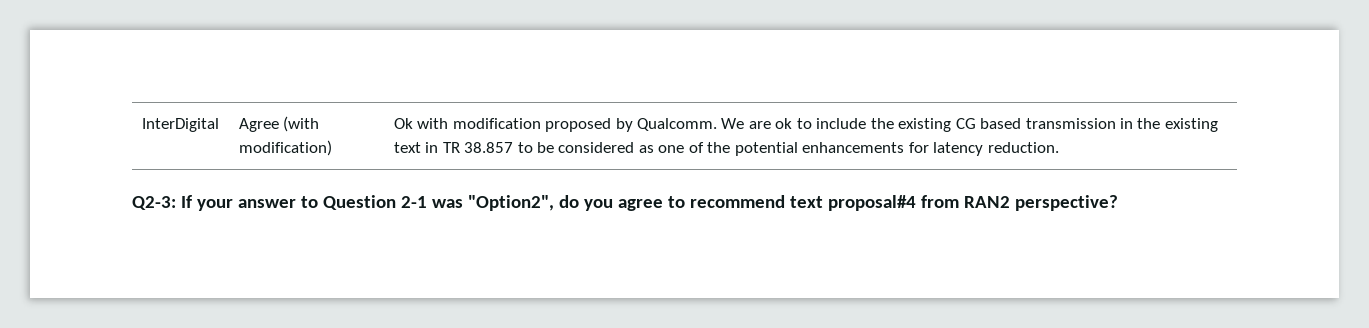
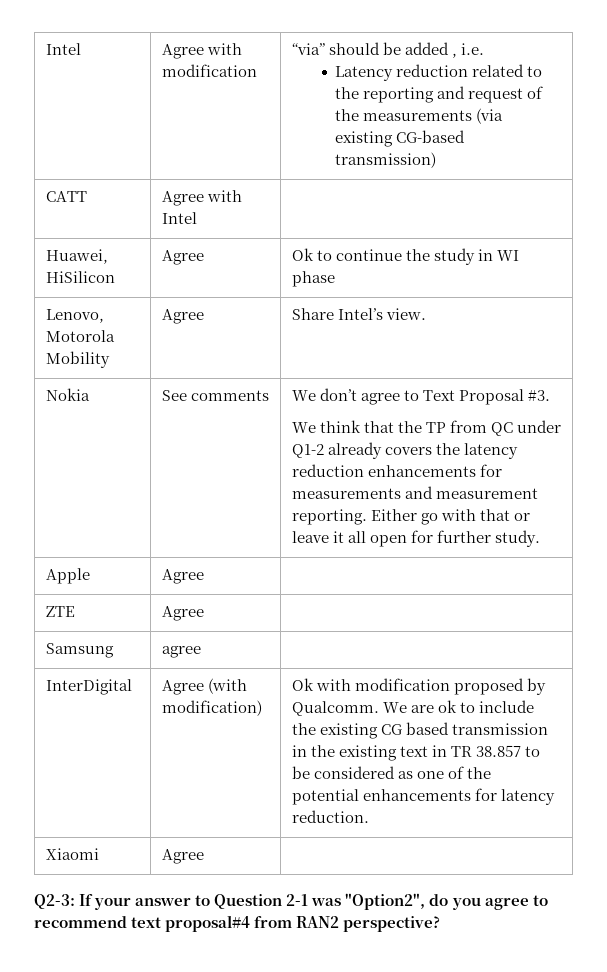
+ Intel | Agree with modification | “via” should be added , i.e.
+ Latency reduction related to the reporting and request of the measurements (via existing CG-based transmission)
+ CATT | Agree with Intel |
+ Huawei, HiSilicon | Agree | Ok to continue the study in WI phase
+ Lenovo, Motorola Mobility | Agree | Share Intel’s view.
+ Nokia | See comments | We don’t agree to Text Proposal #3.
+ We think that the TP from QC under Q1-2 already covers the latency reduction enhancements for measurements and measurement reporting. Either go with that or leave it all open for further study.
+ Apple | Agree |
+ ZTE | Agree |
+ Samsung | agree |
+ Xiaomi | Agree |

